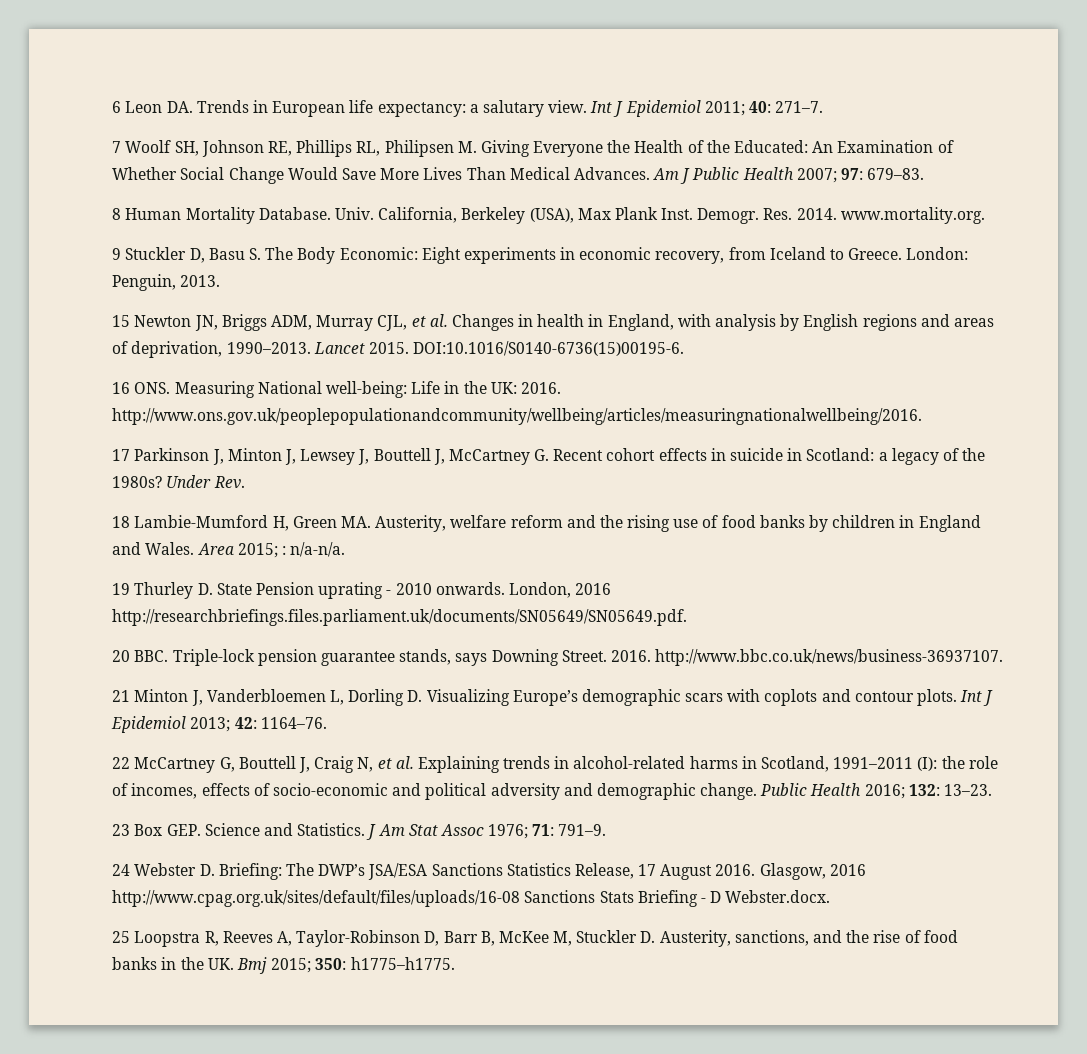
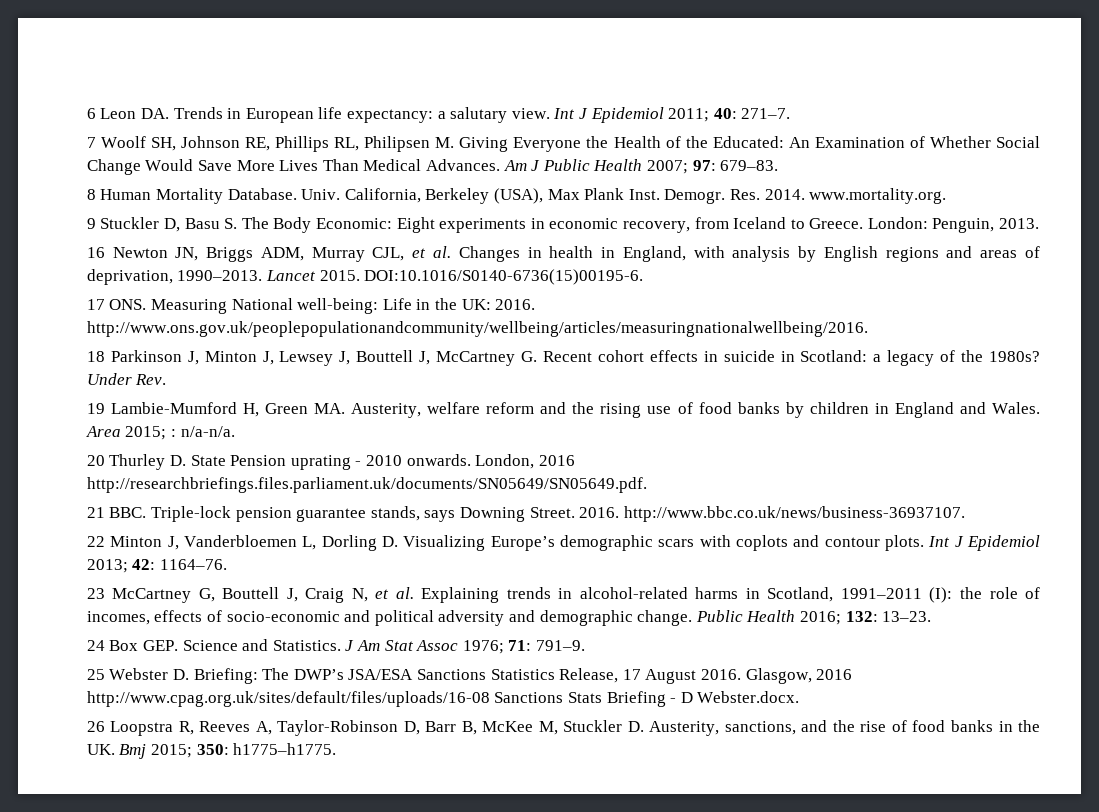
- 15 Newton JN, Briggs ADM, Murray CJL, et al. Changes in health in England, with analysis by English regions and areas of deprivation, 1990–2013.
+ 16 Newton JN, Briggs ADM, Murray CJL, et al. Changes in health in England, with analysis by English regions and areas of deprivation, 1990–2013.
- 16 ONS. Measuring National well-being: Life in the UK: 2016. http://www.ons.gov.uk/peoplepopulationandcommunity/wellbeing/articles/measuringnationalwellbeing/2016.
+ 17 ONS. Measuring National well-being: Life in the UK: 2016. http://www.ons.gov.uk/peoplepopulationandcommunity/wellbeing/articles/measuringnationalwellbeing/2016.
- 17 Parkinson J, Minton J, Lewsey J, Bouttell J, McCartney G. Recent cohort effects in suicide in Scotland: a legacy of the 1980s?
+ 18 Parkinson J, Minton J, Lewsey J, Bouttell J, McCartney G. Recent cohort effects in suicide in Scotland: a legacy of the 1980s?
- 18 Lambie-Mumford H, Green MA. Austerity, welfare reform and the rising use of food banks by children in England and Wales.
+ 19 Lambie-Mumford H, Green MA. Austerity, welfare reform and the rising use of food banks by children in England and Wales.
- 19 Thurley D. State Pension uprating - 2010 onwards.
+ 20 Thurley D. State Pension uprating - 2010 onwards.
- 20 BBC. Triple-lock pension guarantee stands, says Downing Street.
+ 21 BBC. Triple-lock pension guarantee stands, says Downing Street.
- 21 Minton J, Vanderbloemen L, Dorling D. Visualizing Europe’s demographic scars with coplots and contour plots.
+ 22 Minton J, Vanderbloemen L, Dorling D. Visualizing Europe’s demographic scars with coplots and contour plots.
- 22 McCartney G, Bouttell J, Craig N, et al. Explaining trends in alcohol-related harms in Scotland, 1991–2011 (I): the role of incomes, effects of socio-economic and political adversity and demographic change.
+ 23 McCartney G, Bouttell J, Craig N, et al. Explaining trends in alcohol-related harms in Scotland, 1991–2011 (I): the role of incomes, effects of socio-economic and political adversity and demographic change.
- 23 Box GEP. Science and Statistics.
+ 24 Box GEP. Science and Statistics.
- 24 Webster D. Briefing: The DWP’s JSA/ESA Sanctions Statistics Release, 17 August 2016.
+ 25 Webster D. Briefing: The DWP’s JSA/ESA Sanctions Statistics Release, 17 August 2016.
- 25 Loopstra R, Reeves A, Taylor-Robinson D, Barr B, McKee M, Stuckler D. Austerity, sanctions, and the rise of food banks in the UK. Bmj 2015; 350: h1775–h1775.
+ 26 Loopstra R, Reeves A, Taylor-Robinson D, Barr B, McKee M, Stuckler D. Austerity, sanctions, and the rise of food banks in the UK. Bmj 2015; 350: h1775–h1775.

